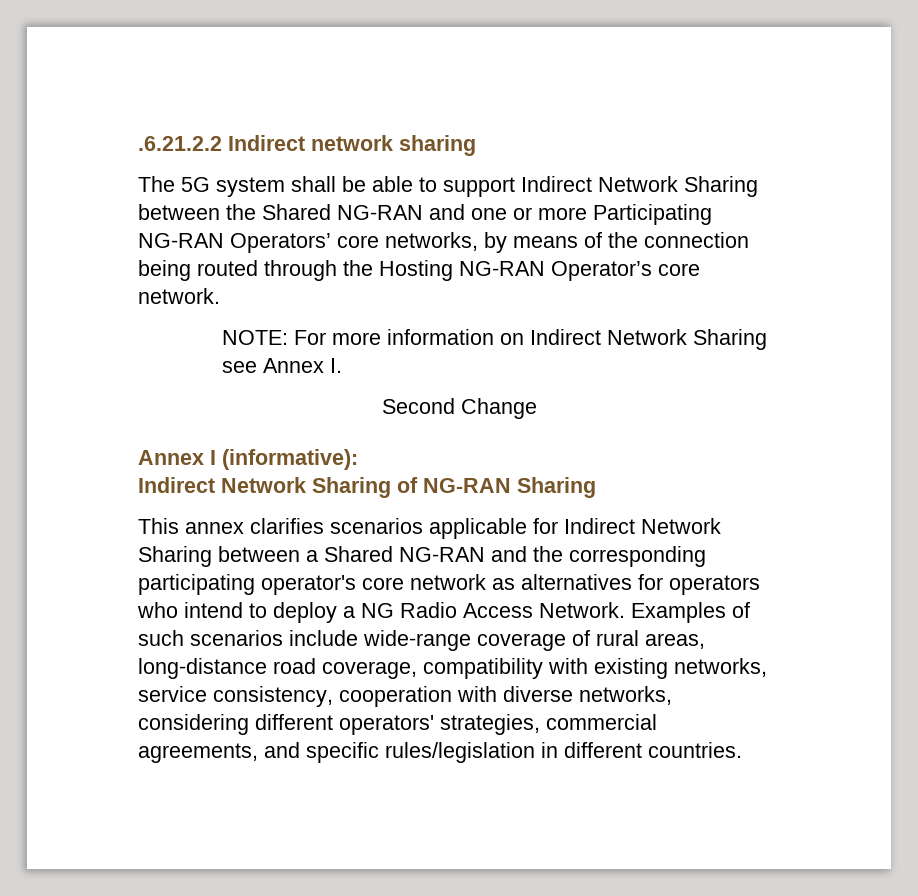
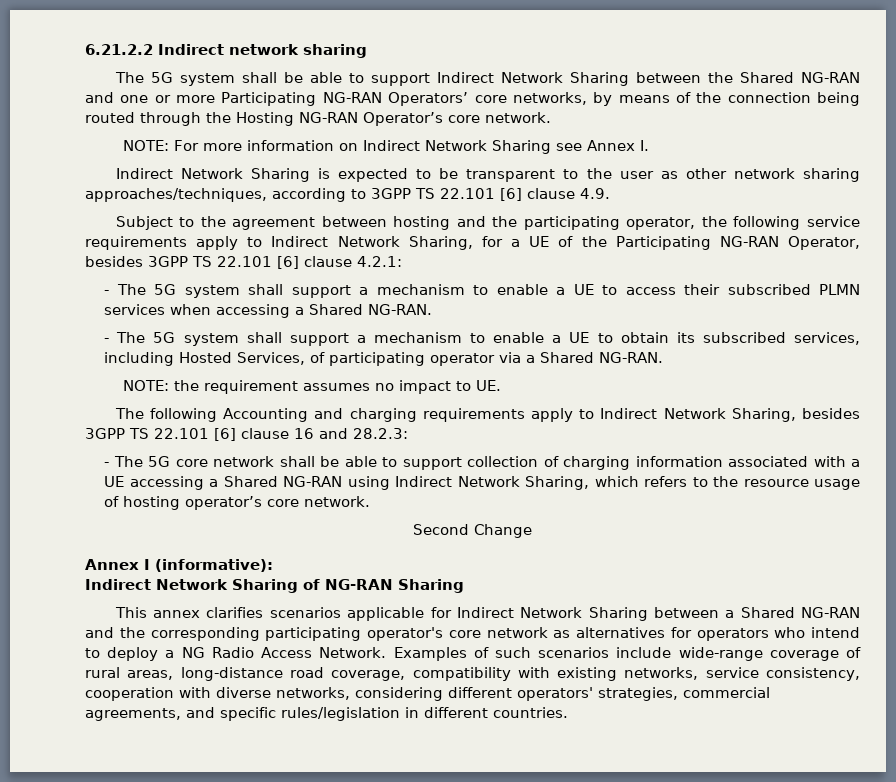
- .6.21.2.2 Indirect network sharing
+ 6.21.2.2 Indirect network sharing
+ Indirect Network Sharing is expected to be transparent to the user as other network sharing approaches/techniques, according to 3GPP TS 22.101 [6] clause 4.9.
+ Subject to the agreement between hosting and the participating operator, the following service requirements apply to Indirect Network Sharing, for a UE of the Participating NG-RAN Operator, besides 3GPP TS 22.101 [6] clause 4.2.1:
+ - The 5G system shall support a mechanism to enable a UE to access their subscribed PLMN services when accessing a Shared NG-RAN.
+ - The 5G system shall support a mechanism to enable a UE to obtain its subscribed services, including Hosted Services, of participating operator via a Shared NG-RAN.
+ NOTE: the requirement assumes no impact to UE.
+ The following Accounting and charging requirements apply to Indirect Network Sharing, besides 3GPP TS 22.101 [6] clause 16 and 28.2.3:
+ - The 5G core network shall be able to support collection of charging information associated with a UE accessing a Shared NG-RAN using Indirect Network Sharing, which refers to the resource usage of hosting operator’s core network.

